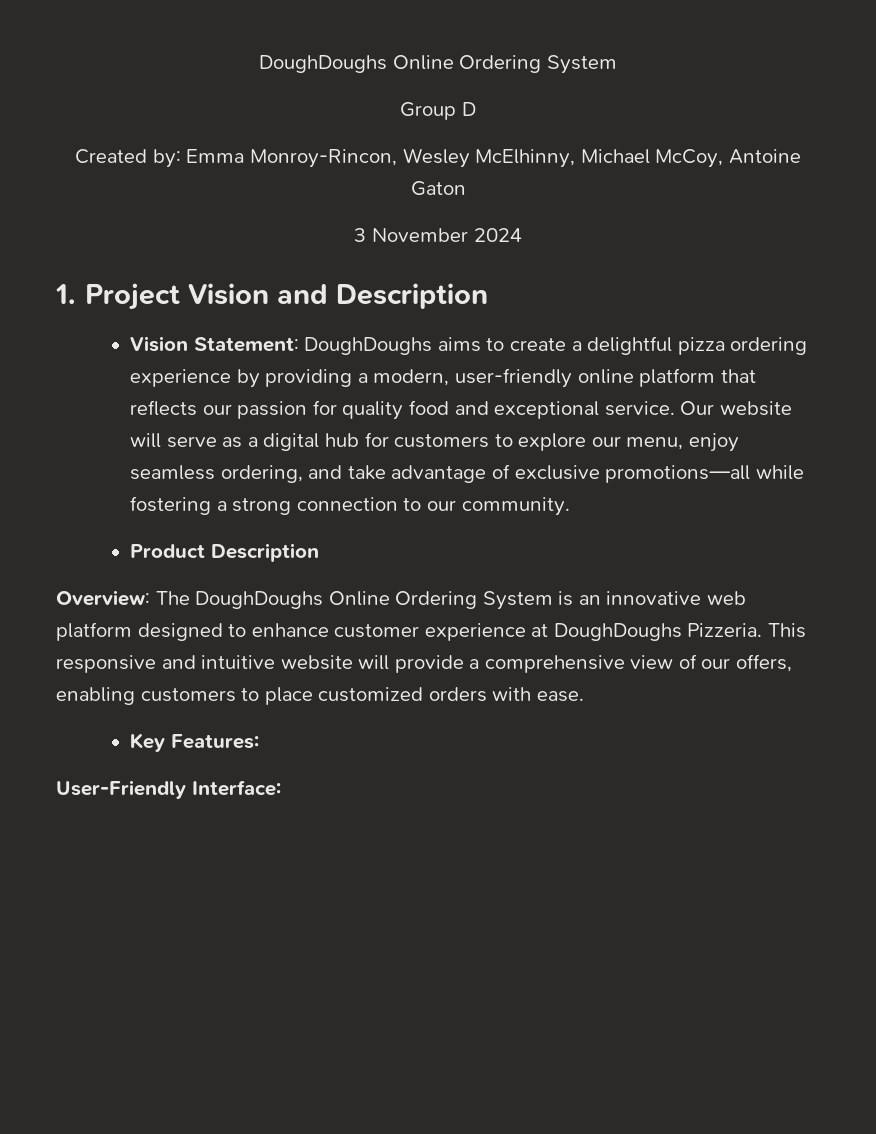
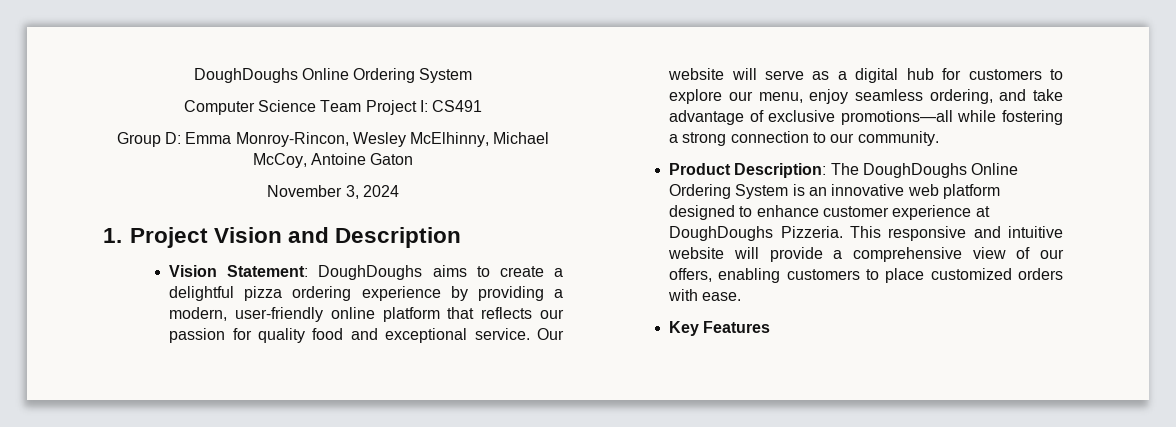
- Group D
- Created by: Emma Monroy-Rincon, Wesley McElhinny, Michael McCoy, Antoine Gaton
+ Computer Science Team Project I: CS491
+ Group D: Emma Monroy-Rincon, Wesley McElhinny, Michael McCoy, Antoine Gaton
- 3 November 2024
+ November 3, 2024
- Product Description
- Overview: The DoughDoughs Online Ordering System is an innovative web platform designed to enhance customer experience at DoughDoughs Pizzeria.
+ Product Description: The DoughDoughs Online Ordering System is an innovative web platform designed to enhance customer experience at DoughDoughs Pizzeria.
- Key Features:
- User-Friendly Interface:
+ Key Features

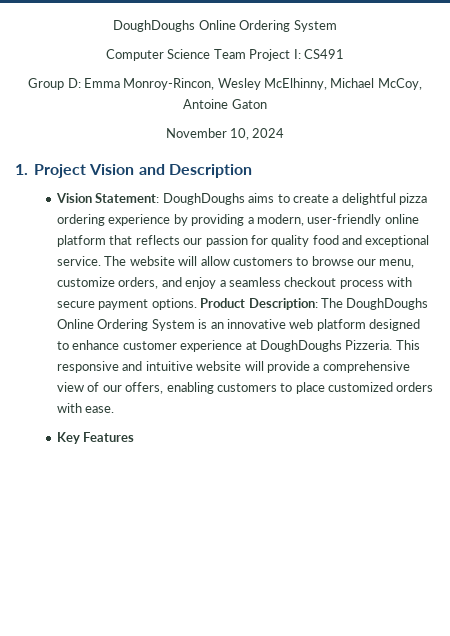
- November 3, 2024
+ November 10, 2024
- Our website will serve as a digital hub for customers to explore our menu, enjoy seamless ordering, and take advantage of exclusive promotions—all while fostering a strong connection to our community.
- Product Description: The DoughDoughs Online Ordering System is an innovative web platform designed to enhance customer experience at DoughDoughs Pizzeria.
+ The website will allow customers to browse our menu, customize orders, and enjoy a seamless checkout process with secure payment options. Product Description: The DoughDoughs Online Ordering System is an innovative web platform designed to enhance customer experience at DoughDoughs Pizzeria.

